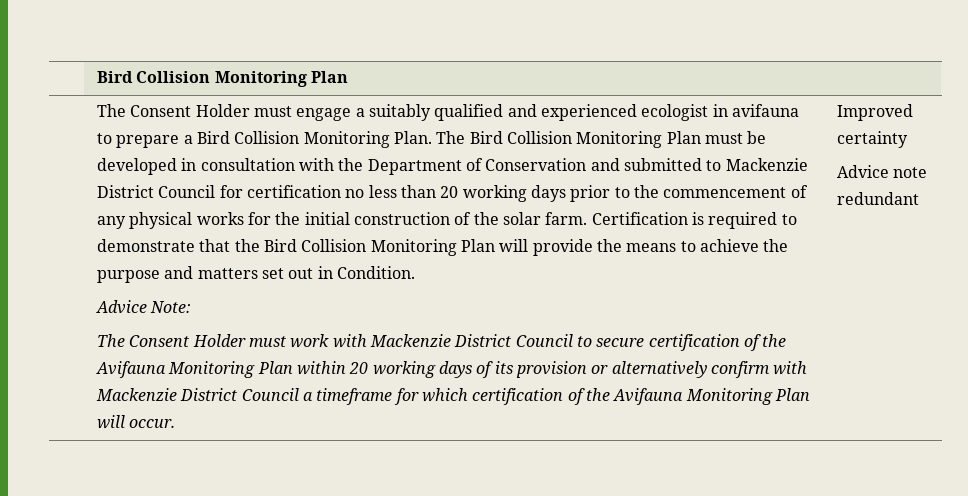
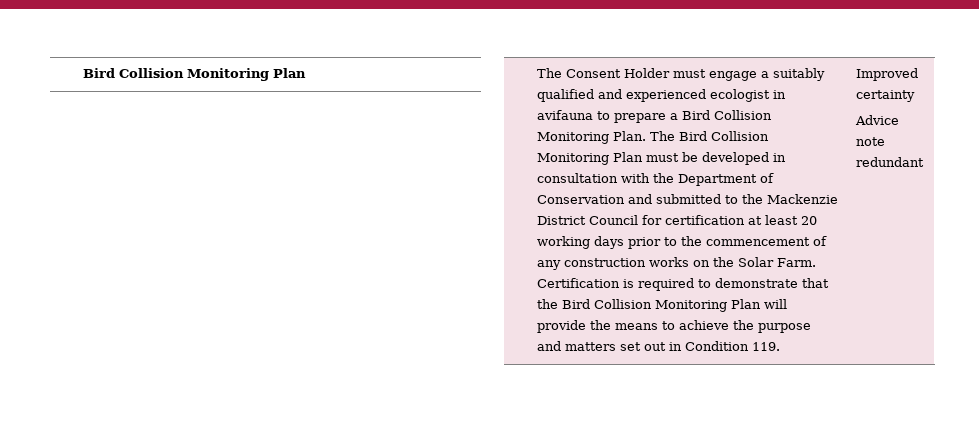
- The Bird Collision Monitoring Plan must be developed in consultation with the Department of Conservation and submitted to Mackenzie District Council for certification no less than 20 working days prior to the commencement of any physical works for the initial construction of the solar farm.
+ The Bird Collision Monitoring Plan must be developed in consultation with the Department of Conservation and submitted to the Mackenzie District Council for certification at least 20 working days prior to the commencement of any construction works on the Solar Farm.
- Certification is required to demonstrate that the Bird Collision Monitoring Plan will provide the means to achieve the purpose and matters set out in Condition.
- Advice Note:
- The Consent Holder must work with Mackenzie District Council to secure certification of the Avifauna Monitoring Plan within 20 working days of its provision or alternatively confirm with Mackenzie District Council a timeframe for which certification of the Avifauna Monitoring Plan will occur.
+ Certification is required to demonstrate that the Bird Collision Monitoring Plan will provide the means to achieve the purpose and matters set out in Condition 119.

